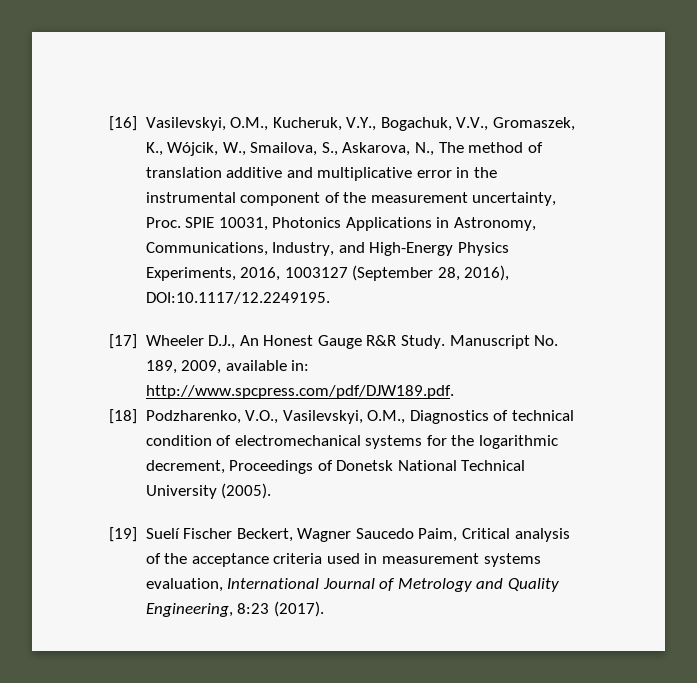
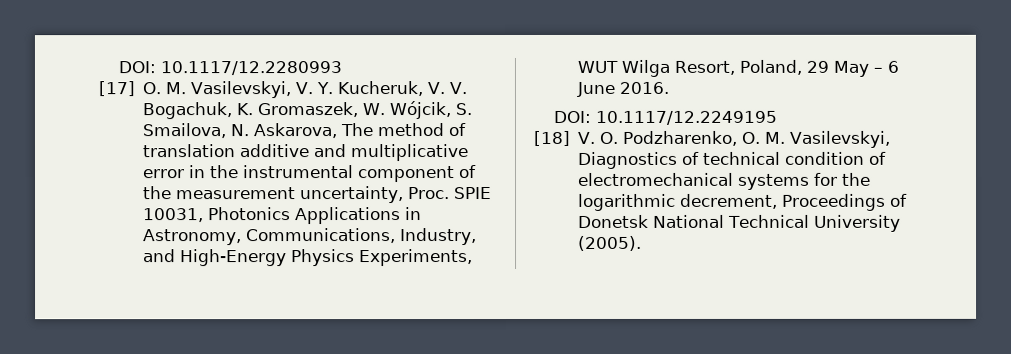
- [16] Vasilevskyi, O.M., Kucheruk, V.Y., Bogachuk, V.V., Gromaszek, K., Wójcik, W., Smailova, S., Askarova, N., The method of translation additive and multiplicative error in the instrumental component of the measurement uncertainty, Proc.
+ DOI: 10.1117/12.2280993
+ [17] O. M. Vasilevskyi, V. Y. Kucheruk, V. V. Bogachuk, K. Gromaszek, W. Wójcik, S. Smailova, N. Askarova, The method of translation additive and multiplicative error in the instrumental component of the measurement uncertainty, Proc.
- SPIE 10031, Photonics Applications in Astronomy, Communications, Industry, and High-Energy Physics Experiments, 2016, 1003127 (September 28, 2016), DOI:10.1117/12.2249195.
- [17] Wheeler D.J., An Honest Gauge R&R Study. Manuscript No. 189, 2009, available in: http://www.spcpress.com/pdf/DJW189.pdf.
- [18] Podzharenko, V.O., Vasilevskyi, O.M., Diagnostics of technical condition of electromechanical systems for the logarithmic decrement, Proceedings of Donetsk National Technical University (2005).
+ SPIE 10031, Photonics Applications in Astronomy, Communications, Industry, and High-Energy Physics Experiments, WUT Wilga Resort, Poland, 29 May – 6 June 2016.
+ DOI: 10.1117/12.2249195
+ [18] V. O. Podzharenko, O. M. Vasilevskyi, Diagnostics of technical condition of electromechanical systems for the logarithmic decrement, Proceedings of Donetsk National Technical University (2005).
- [19] Suelí Fischer Beckert, Wagner Saucedo Paim, Critical analysis of the acceptance criteria used in measurement systems evaluation, International Journal of Metrology and Quality Engineering, 8:23 (2017).

